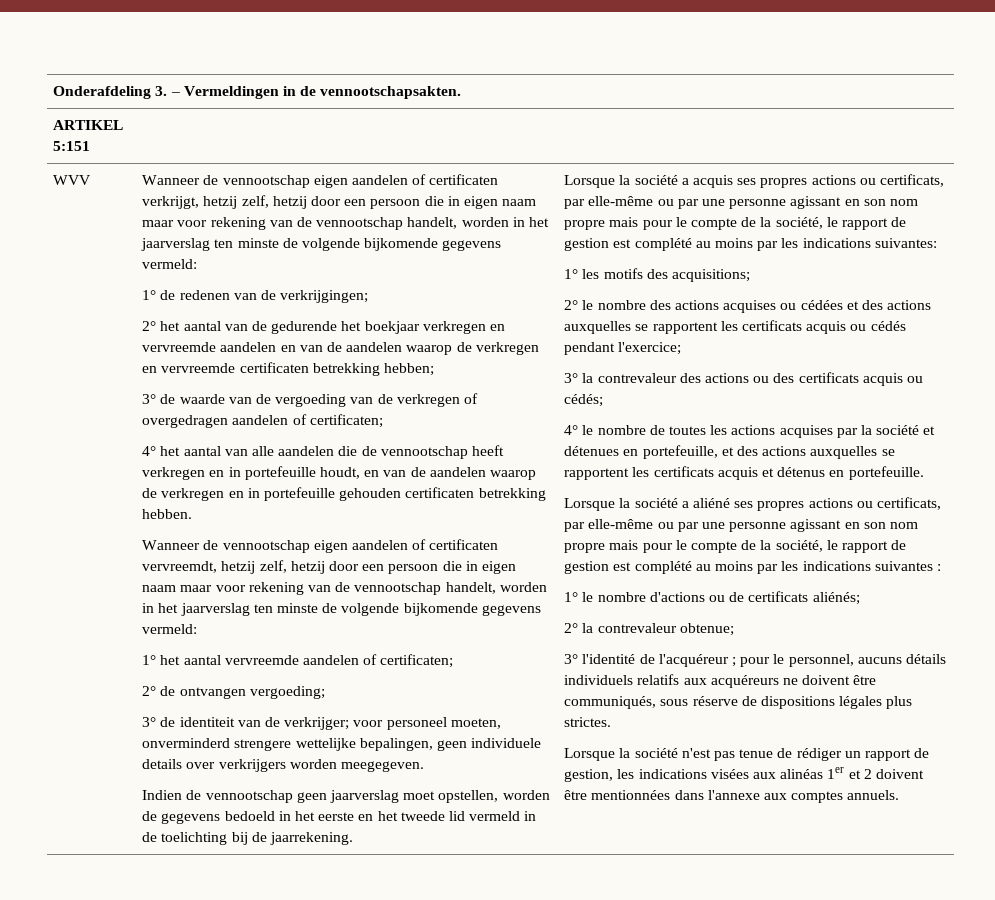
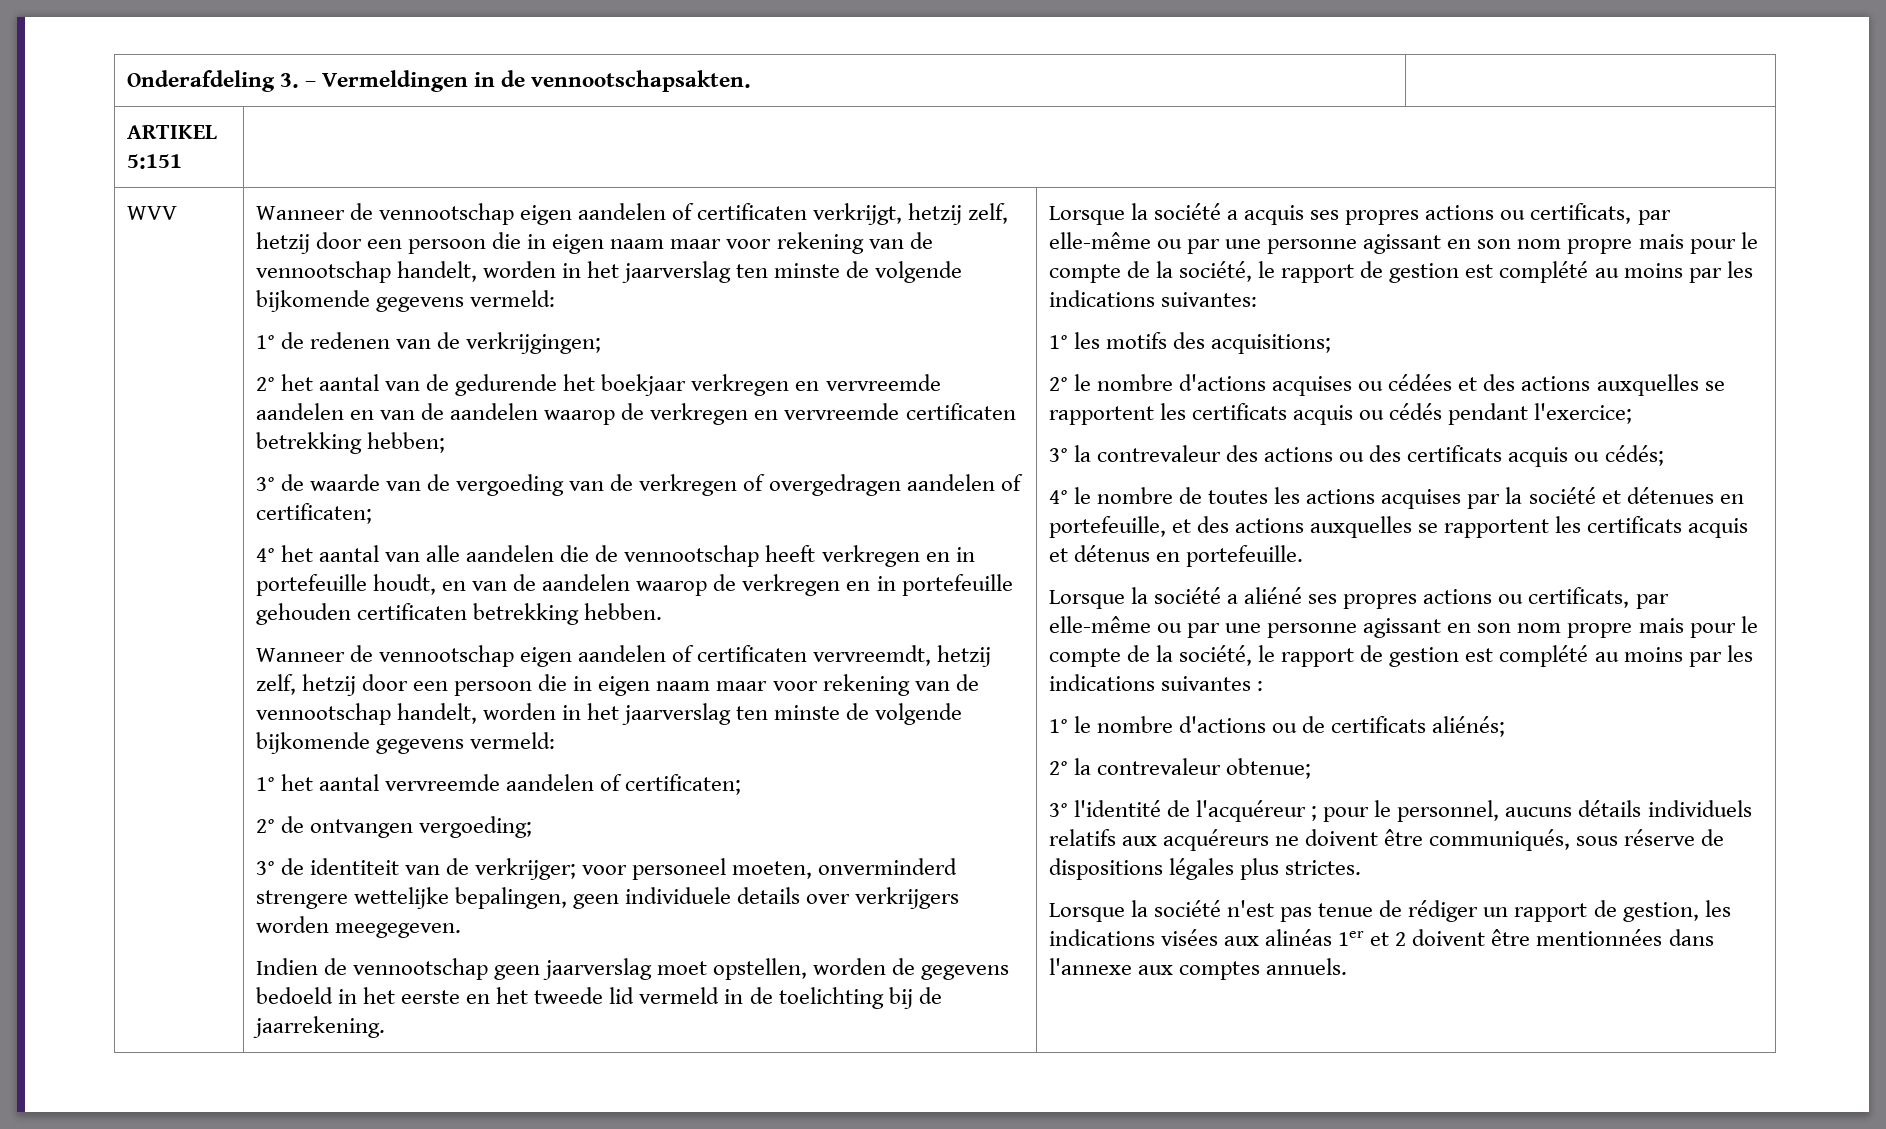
- 2° le nombre des actions acquises ou cédées et des actions auxquelles se rapportent les certificats acquis ou cédés pendant l'exercice;
+ 2° le nombre d'actions acquises ou cédées et des actions auxquelles se rapportent les certificats acquis ou cédés pendant l'exercice;

